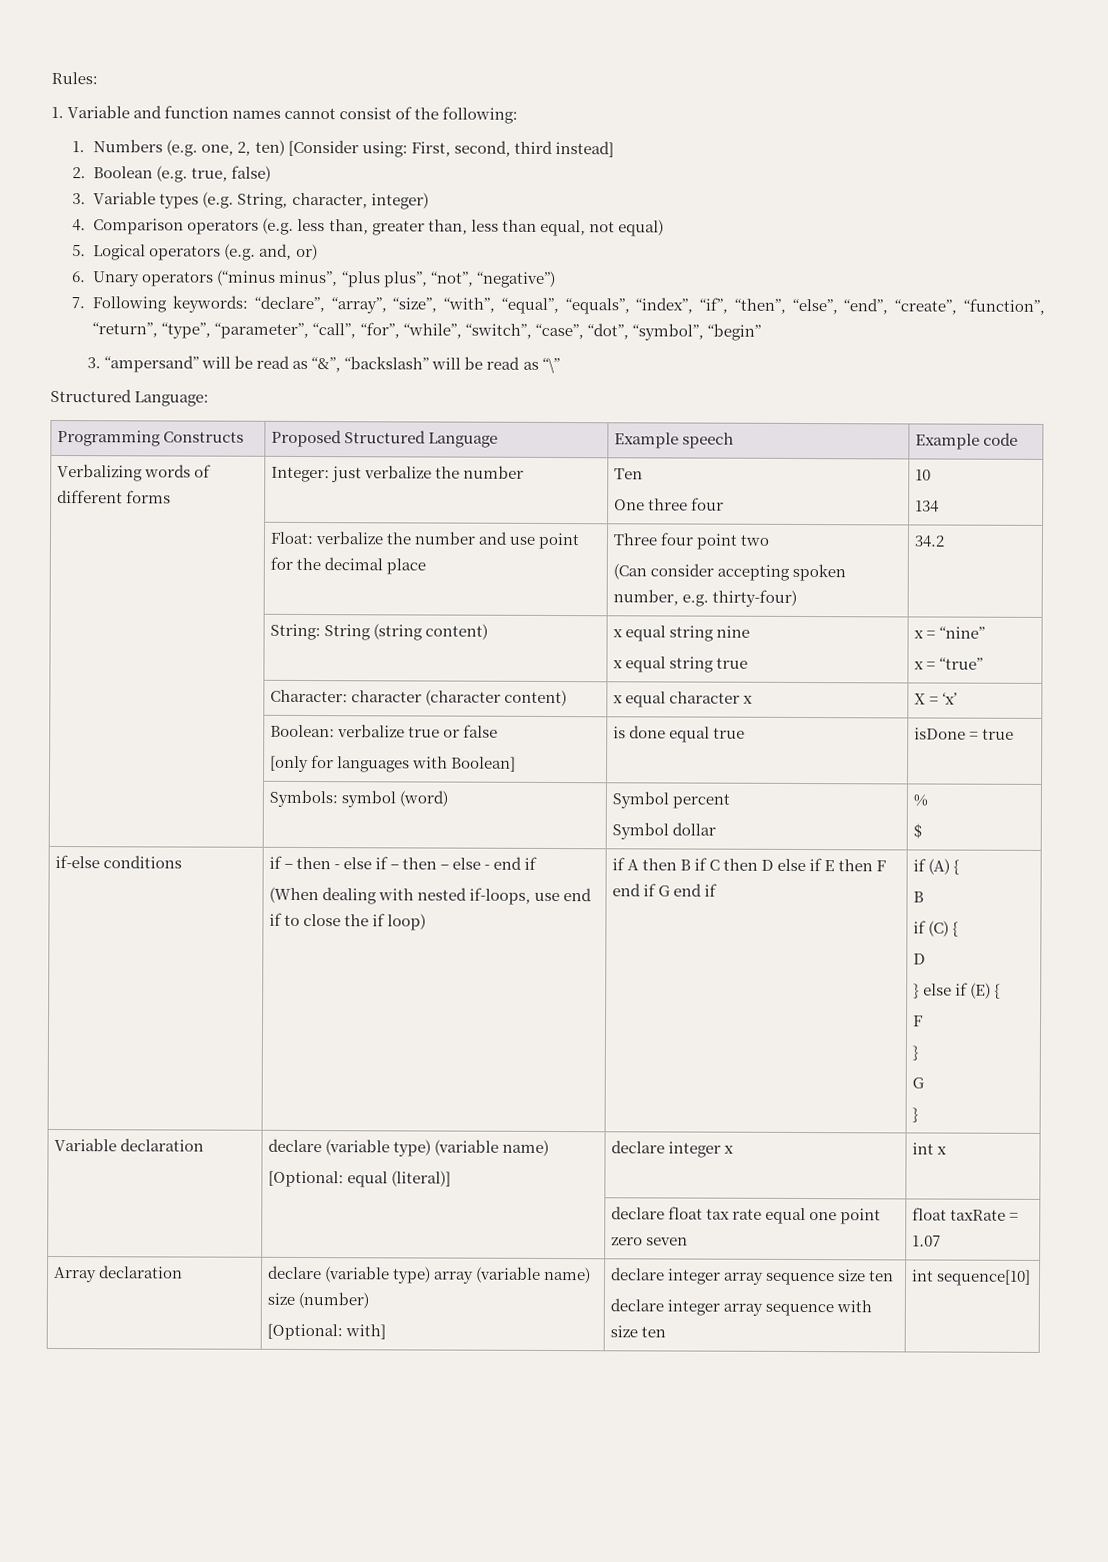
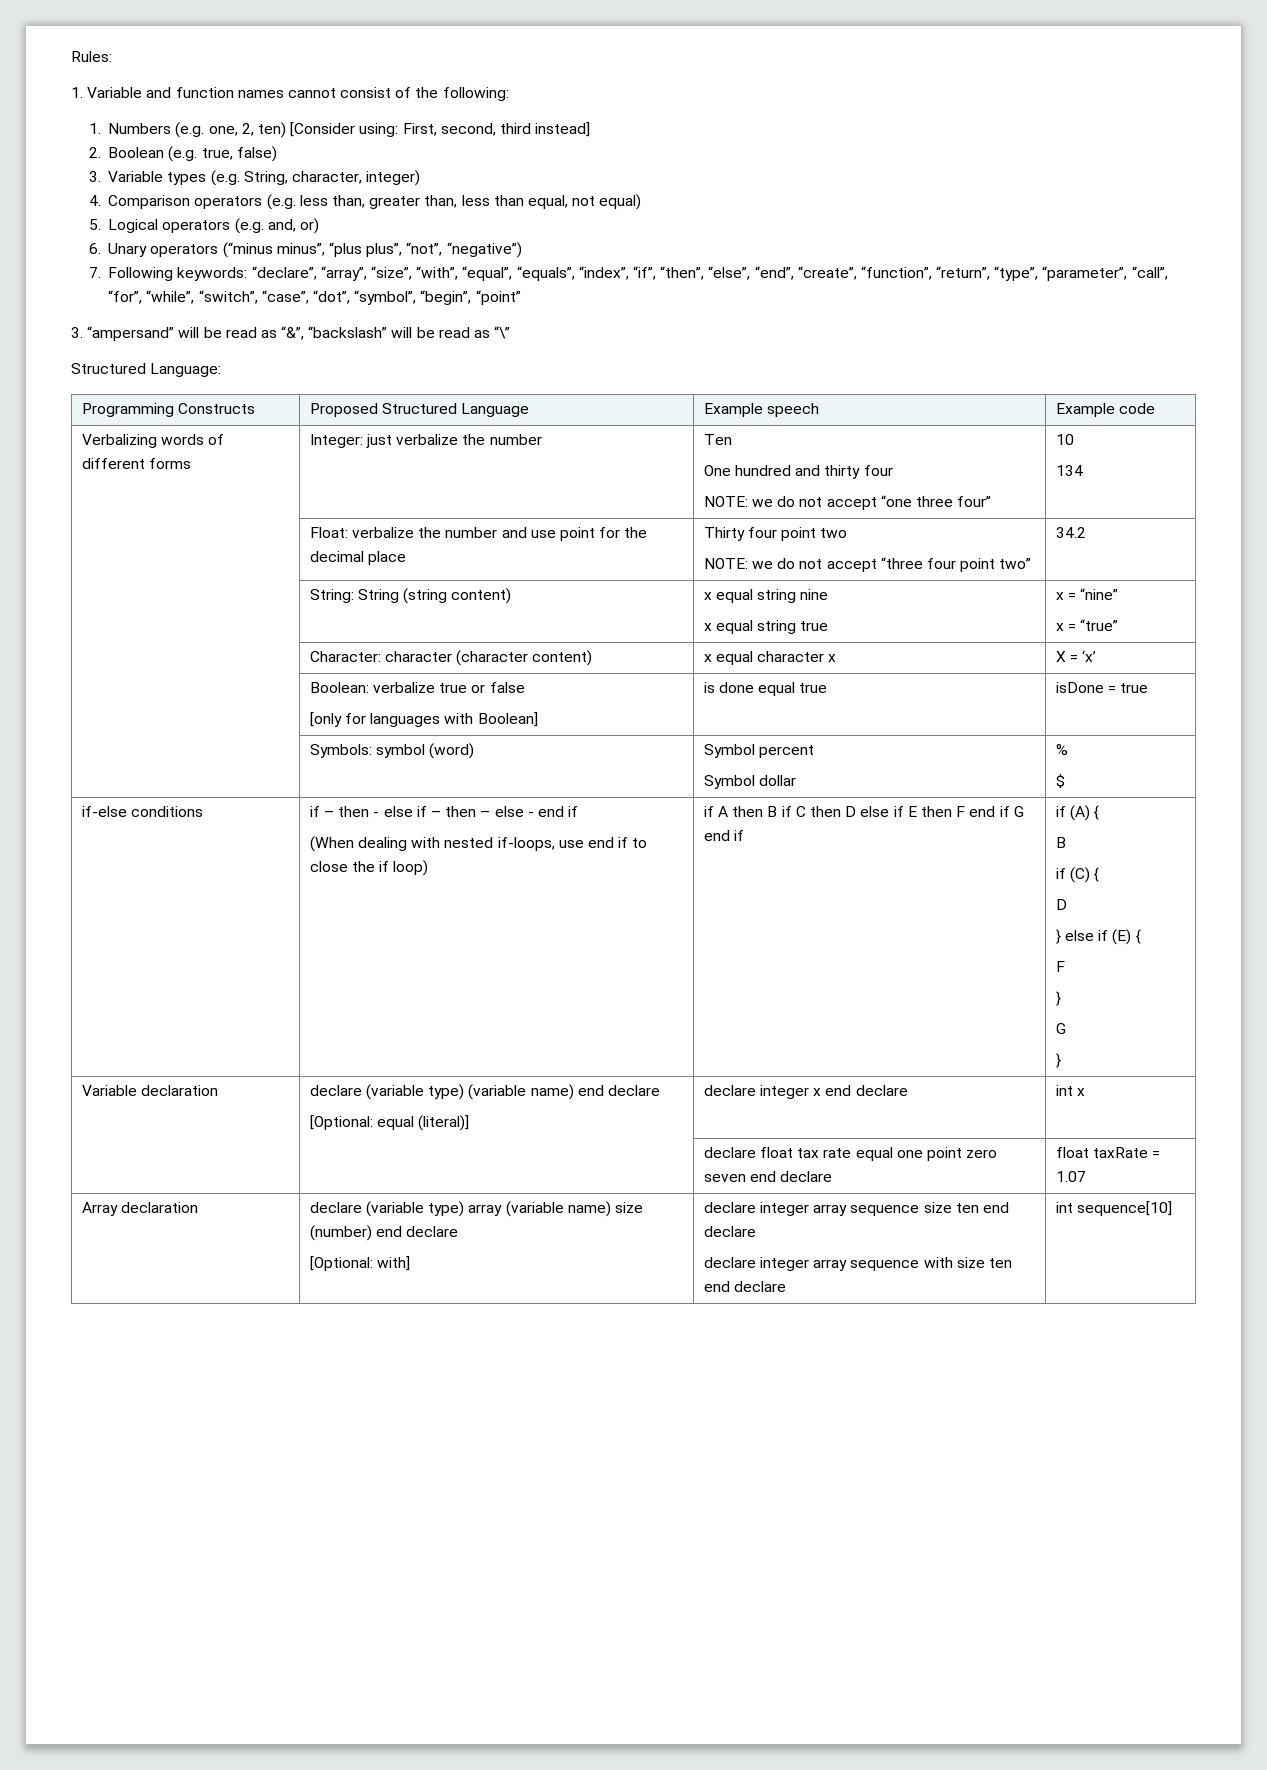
- 7. Following keywords: “declare”, “array”, “size”, “with”, “equal”, “equals”, “index”, “if”, “then”, “else”, “end”, “create”, “function”, “return”, “type”, “parameter”, “call”, “for”, “while”, “switch”, “case”, “dot”, “symbol”, “begin”
+ 7. Following keywords: “declare”, “array”, “size”, “with”, “equal”, “equals”, “index”, “if”, “then”, “else”, “end”, “create”, “function”, “return”, “type”, “parameter”, “call”, “for”, “while”, “switch”, “case”, “dot”, “symbol”, “begin”, “point”
  Verbalizing words of different forms | Integer: just verbalize the number | Ten
- One three four | 10
+ One hundred and thirty four
+ NOTE: we do not accept “one three four” | 10
- | Float: verbalize the number and use point for the decimal place | Three four point two
- (Can consider accepting spoken number, e.g. thirty-four) | 34.2
+ | Float: verbalize the number and use point for the decimal place | Thirty four point two
+ NOTE: we do not accept “three four point two” | 34.2
- Variable declaration | declare (variable type) (variable name)
- [Optional: equal (literal)] | declare integer x | int x
+ Variable declaration | declare (variable type) (variable name) end declare
+ [Optional: equal (literal)] | declare integer x end declare | int x
- | | declare float tax rate equal one point zero seven | float taxRate = 1.07
+ | | declare float tax rate equal one point zero seven end declare | float taxRate = 1.07
- Array declaration | declare (variable type) array (variable name) size (number)
- [Optional: with] | declare integer array sequence size ten
- declare integer array sequence with size ten | int sequence[10]
+ Array declaration | declare (variable type) array (variable name) size (number) end declare
+ [Optional: with] | declare integer array sequence size ten end declare
+ declare integer array sequence with size ten end declare | int sequence[10]

